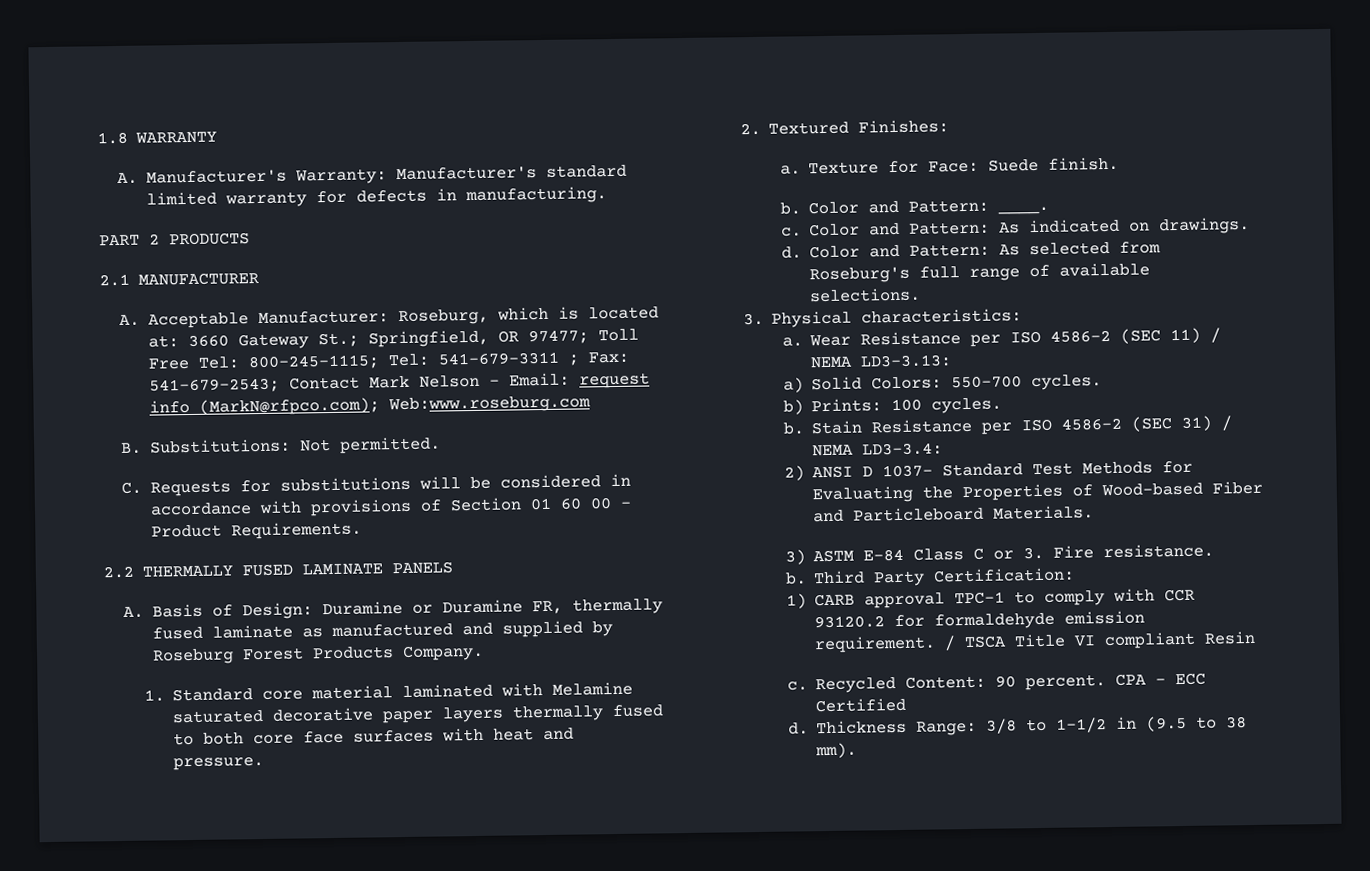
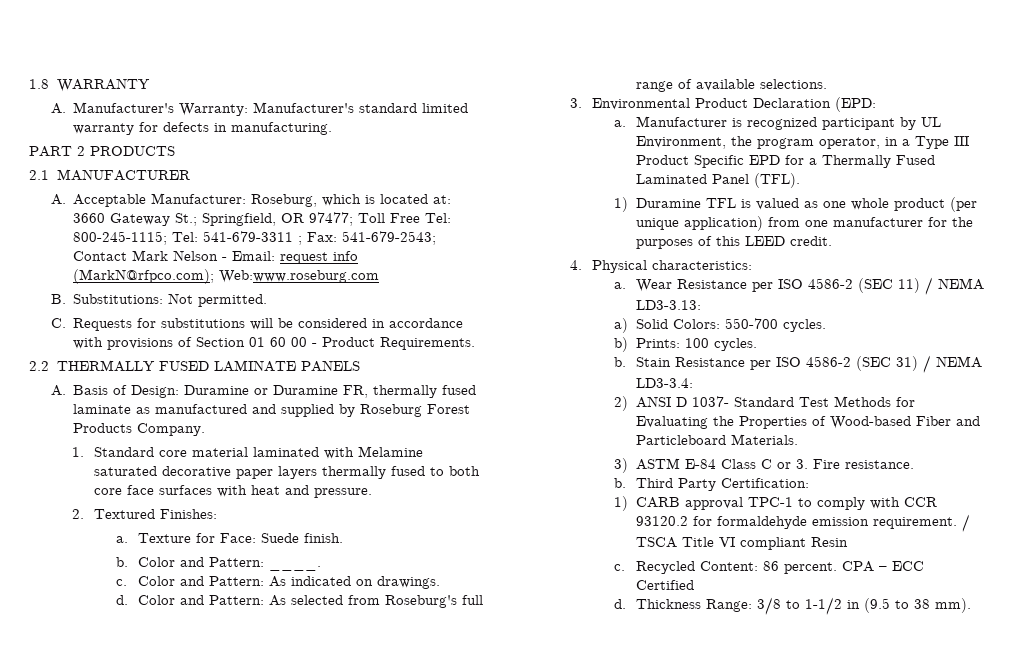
- 3. Physical characteristics:
+ 3. Environmental Product Declaration (EPD:
+ a. Manufacturer is recognized participant by UL Environment, the program operator, in a Type III Product Specific EPD for a Thermally Fused Laminated Panel (TFL).
+ 1) Duramine TFL is valued as one whole product (per unique application) from one manufacturer for the purposes of this LEED credit.
+ 4. Physical characteristics:
- Recycled Content: 90 percent.
+ Recycled Content: 86 percent.

